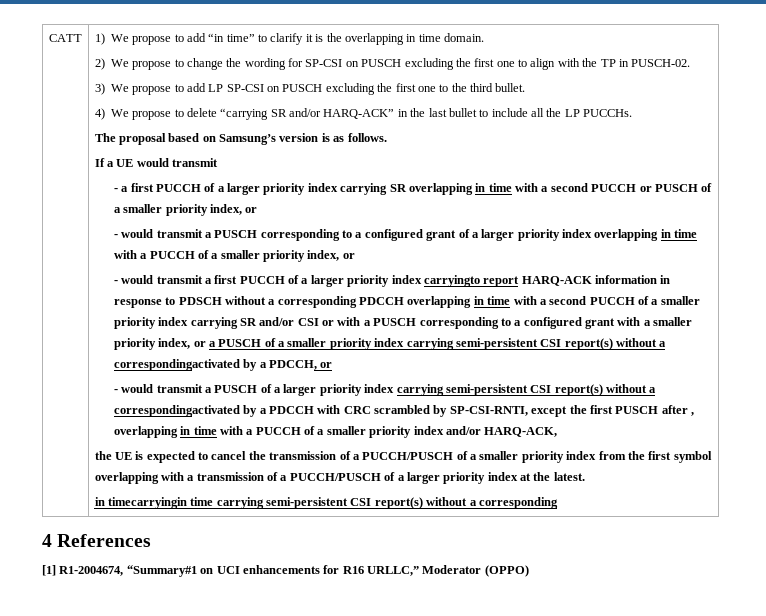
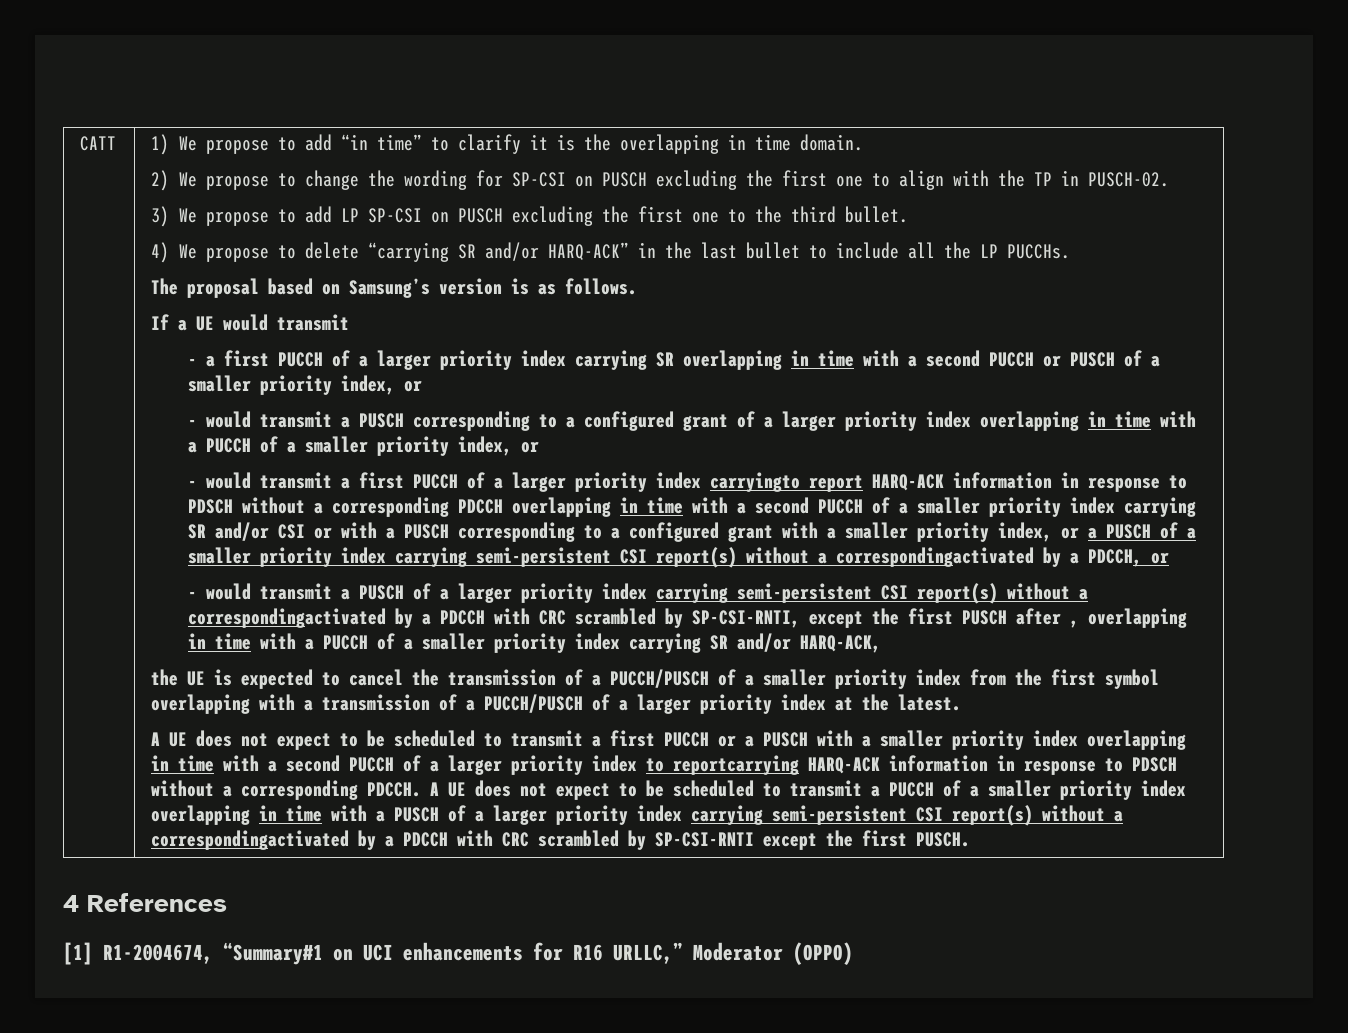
- - would transmit a PUSCH of a larger priority index carrying semi-persistent CSI report(s) without a correspondingactivated by a PDCCH with CRC scrambled by SP-CSI-RNTI, except the first PUSCH after , overlapping in time with a PUCCH of a smaller priority index and/or HARQ-ACK,
+ - would transmit a PUSCH of a larger priority index carrying semi-persistent CSI report(s) without a correspondingactivated by a PDCCH with CRC scrambled by SP-CSI-RNTI, except the first PUSCH after , overlapping in time with a PUCCH of a smaller priority index carrying SR and/or HARQ-ACK,
- in timecarryingin time carrying semi-persistent CSI report(s) without a corresponding
+ A UE does not expect to be scheduled to transmit a first PUCCH or a PUSCH with a smaller priority index overlapping in time with a second PUCCH of a larger priority index to reportcarrying HARQ-ACK information in response to PDSCH without a corresponding PDCCH. A UE does not expect to be scheduled to transmit a PUCCH of a smaller priority index overlapping in time with a PUSCH of a larger priority index carrying semi-persistent CSI report(s) without a correspondingactivated by a PDCCH with CRC scrambled by SP-CSI-RNTI except the first PUSCH.

